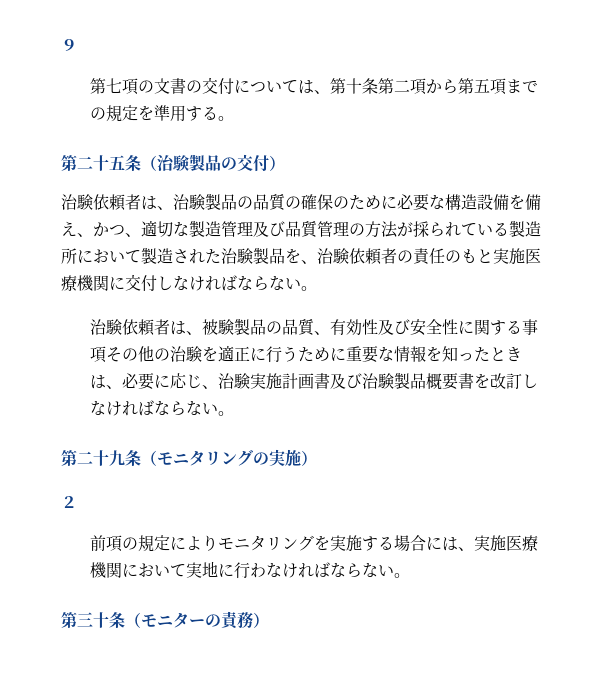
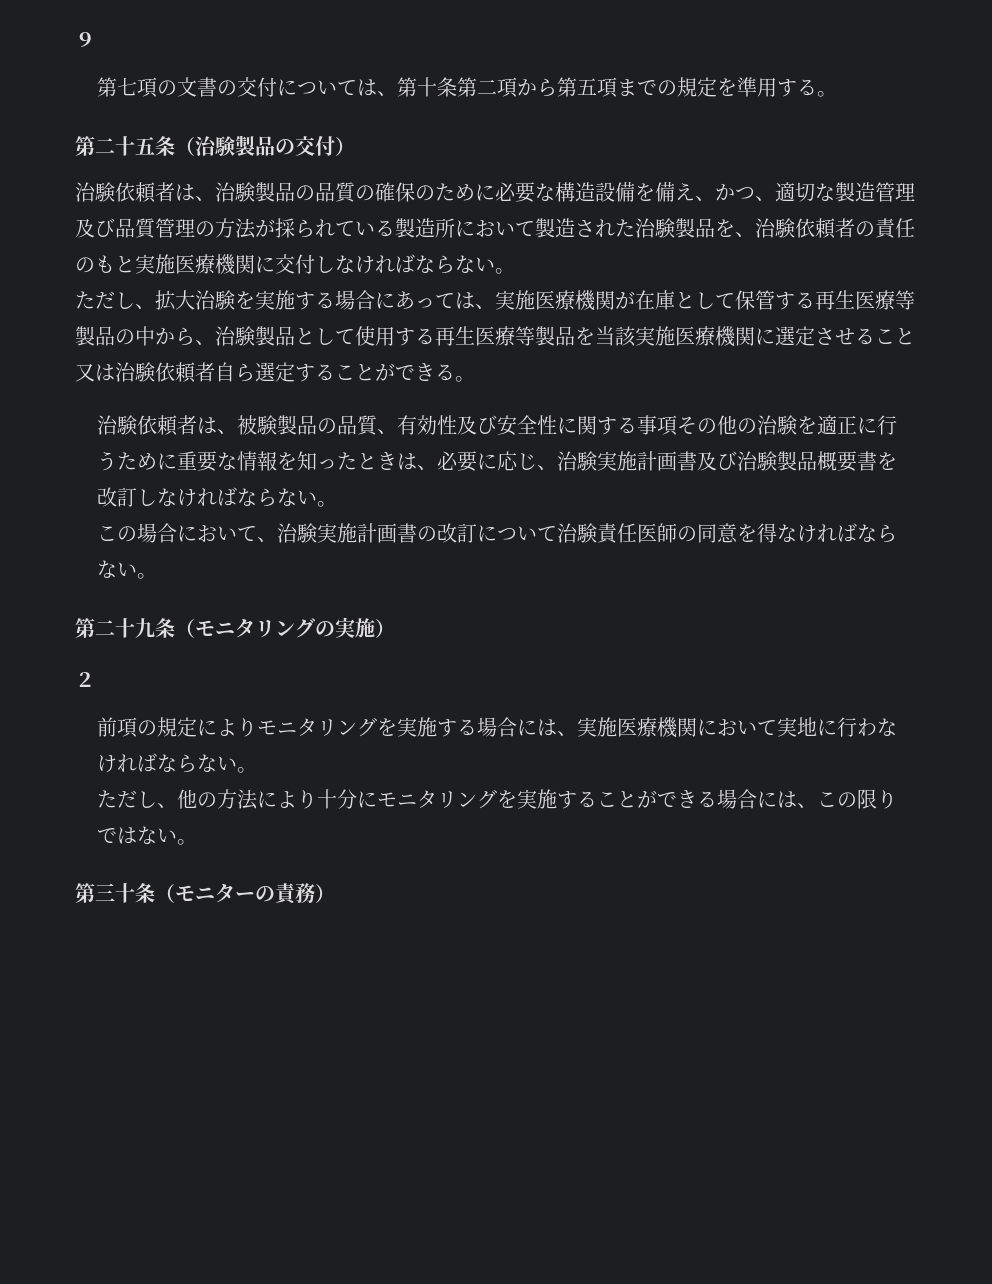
+ ただし、拡大治験を実施する場合にあっては、実施医療機関が在庫として保管する再生医療等製品の中から、治験製品として使用する再生医療等製品を当該実施医療機関に選定させること又は治験依頼者自ら選定することができる。
+ この場合において、治験実施計画書の改訂について治験責任医師の同意を得なければならない。
+ ただし、他の方法により十分にモニタリングを実施することができる場合には、この限りではない。

